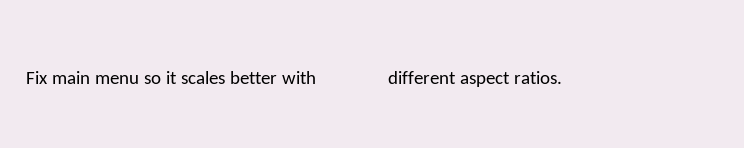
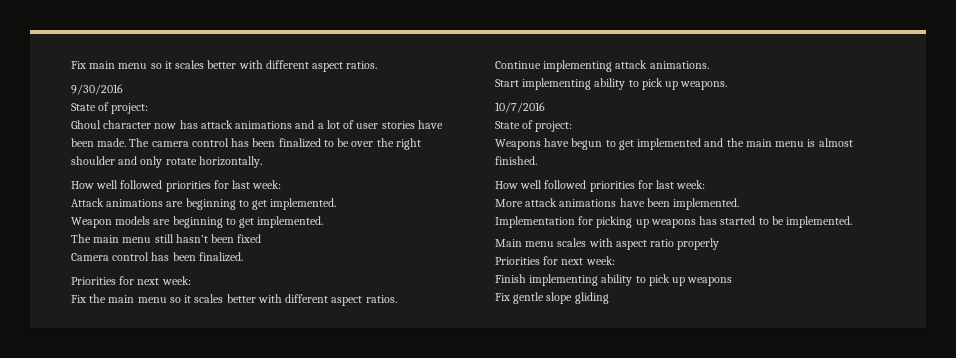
+ 9/30/2016
+ State of project:
+ Ghoul character now has attack animations and a lot of user stories have been made. The camera control has been finalized to be over the right shoulder and only rotate horizontally.
+ How well followed priorities for last week:
+ Attack animations are beginning to get implemented.
+ Weapon models are beginning to get implemented.
+ The main menu still hasn’t been fixed
+ Camera control has been finalized.
+ Priorities for next week:
+ Fix the main menu so it scales better with different aspect ratios.
+ Continue implementing attack animations.
+ Start implementing ability to pick up weapons.
+ 10/7/2016
+ State of project:
+ Weapons have begun to get implemented and the main menu is almost finished.
+ How well followed priorities for last week:
+ More attack animations have been implemented.
+ Implementation for picking up weapons has started to be implemented.
+ Main menu scales with aspect ratio properly
+ Priorities for next week:
+ Finish implementing ability to pick up weapons
+ Fix gentle slope gliding

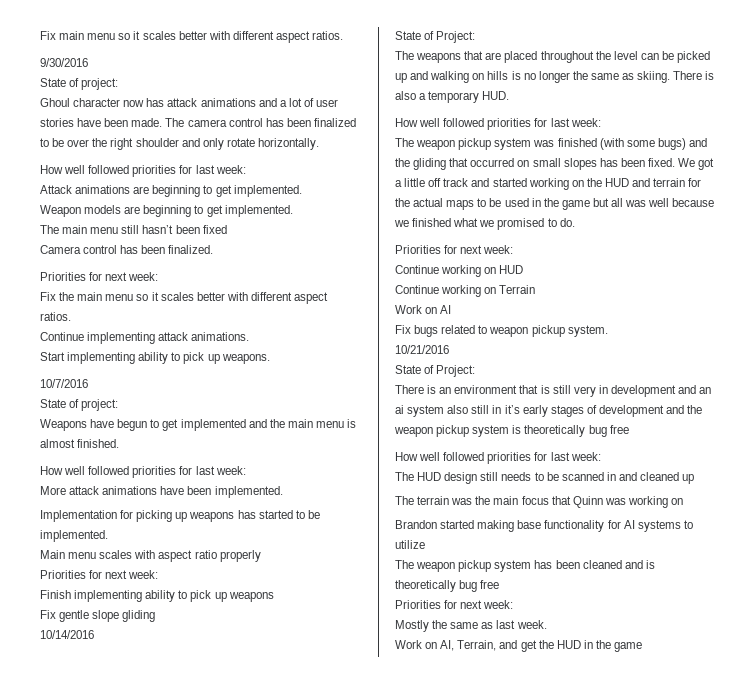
+ 10/14/2016
+ State of Project:
+ The weapons that are placed throughout the level can be picked up and walking on hills is no longer the same as skiing. There is also a temporary HUD.
+ How well followed priorities for last week:
+ The weapon pickup system was finished (with some bugs) and the gliding that occurred on small slopes has been fixed. We got a little off track and started working on the HUD and terrain for the actual maps to be used in the game but all was well because we finished what we promised to do.
+ Priorities for next week:
+ Continue working on HUD
+ Continue working on Terrain
+ Work on AI
+ Fix bugs related to weapon pickup system.
+ 10/21/2016
+ State of Project:
+ There is an environment that is still very in development and an ai system also still in it’s early stages of development and the weapon pickup system is theoretically bug free
+ How well followed priorities for last week:
+ The HUD design still needs to be scanned in and cleaned up
+ The terrain was the main focus that Quinn was working on
+ Brandon started making base functionality for AI systems to utilize
+ The weapon pickup system has been cleaned and is theoretically bug free
+ Priorities for next week:
+ Mostly the same as last week.
+ Work on AI, Terrain, and get the HUD in the game

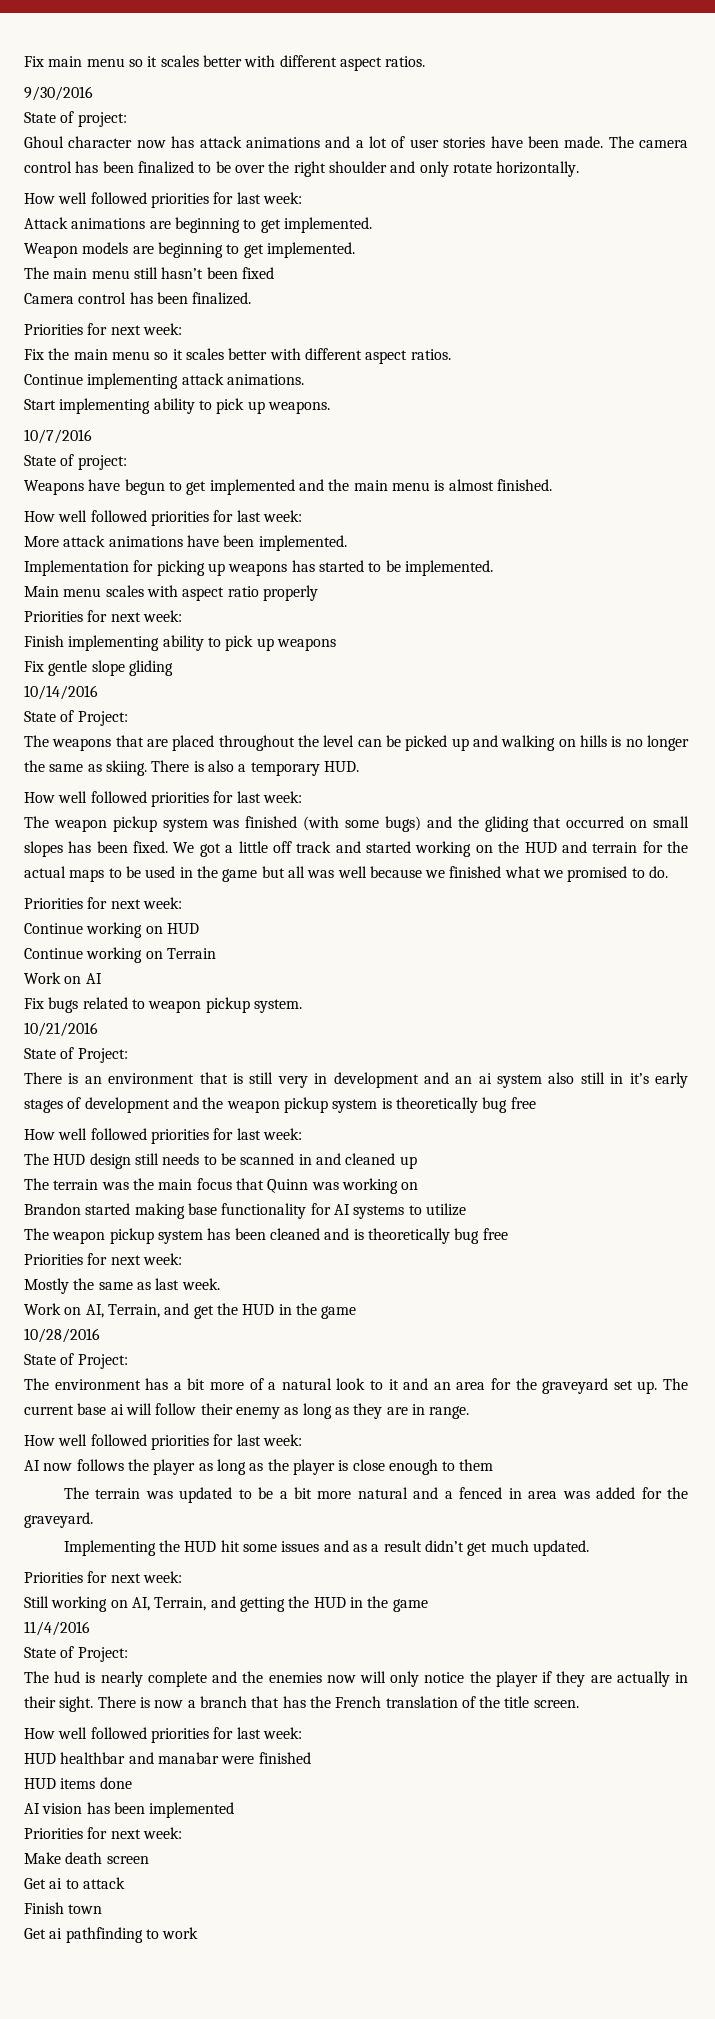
+ 10/28/2016
+ State of Project:
+ The environment has a bit more of a natural look to it and an area for the graveyard set up. The current base ai will follow their enemy as long as they are in range.
+ How well followed priorities for last week:
+ AI now follows the player as long as the player is close enough to them
+ The terrain was updated to be a bit more natural and a fenced in area was added for the graveyard.
+ Implementing the HUD hit some issues and as a result didn’t get much updated.
+ Priorities for next week:
+ Still working on AI, Terrain, and getting the HUD in the game
+ 11/4/2016
+ State of Project:
+ The hud is nearly complete and the enemies now will only notice the player if they are actually in their sight. There is now a branch that has the French translation of the title screen.
+ How well followed priorities for last week:
+ HUD healthbar and manabar were finished
+ HUD items done
+ AI vision has been implemented
+ Priorities for next week:
+ Make death screen
+ Get ai to attack
+ Finish town
+ Get ai pathfinding to work

